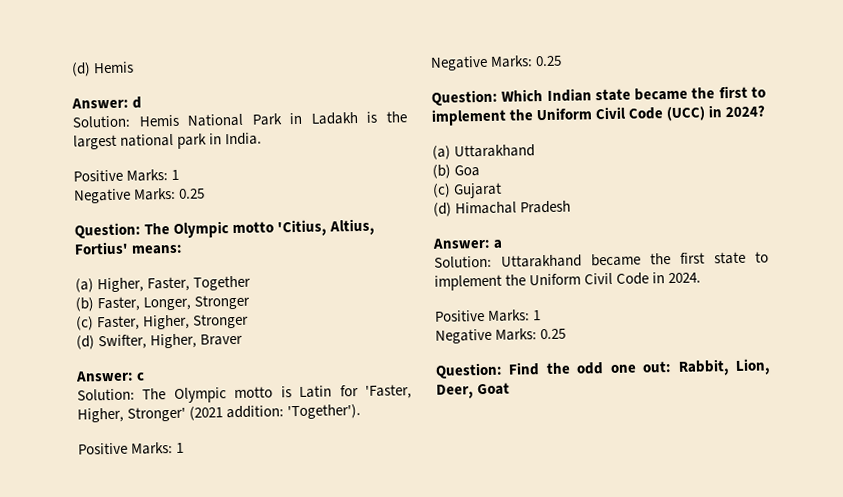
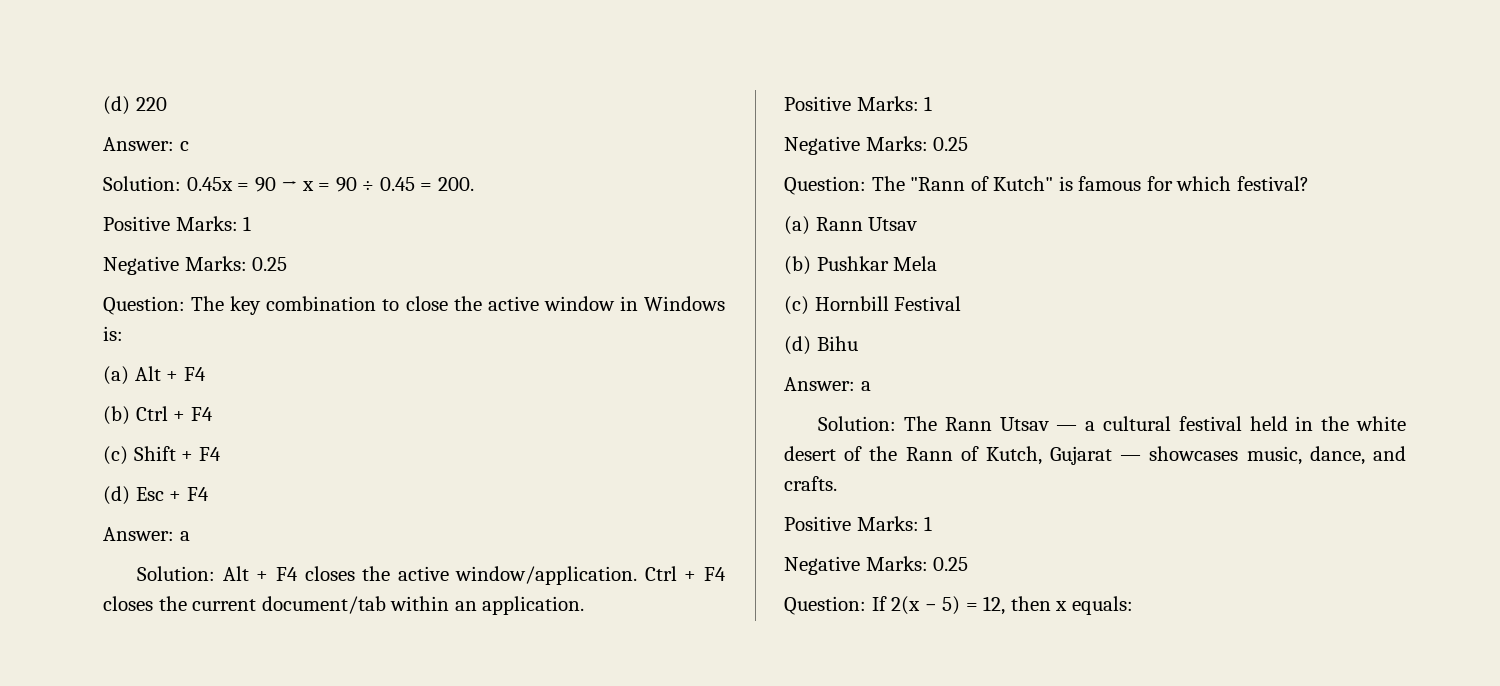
- (d) Hemis
- Answer: d
- Solution: Hemis National Park in Ladakh is the largest national park in India.
+ (d) 220
+ Answer: c
+ Solution: 0.45x = 90 → x = 90 ÷ 0.45 = 200.
  Positive Marks: 1
  Negative Marks: 0.25
- Question: The Olympic motto 'Citius, Altius, Fortius' means:
- (a) Higher, Faster, Together
- (b) Faster, Longer, Stronger
- (c) Faster, Higher, Stronger
- (d) Swifter, Higher, Braver
- Answer: c
- Solution: The Olympic motto is Latin for 'Faster, Higher, Stronger' (2021 addition: 'Together').
+ Question: The key combination to close the active window in Windows is:
+ (a) Alt + F4
+ (b) Ctrl + F4
+ (c) Shift + F4
+ (d) Esc + F4
+ Answer: a
+ Solution: Alt + F4 closes the active window/application. Ctrl + F4 closes the current document/tab within an application.
  Positive Marks: 1
  Negative Marks: 0.25
- Question: Which Indian state became the first to implement the Uniform Civil Code (UCC) in 2024?
- (a) Uttarakhand
- (b) Goa
- (c) Gujarat
- (d) Himachal Pradesh
+ Question: The "Rann of Kutch" is famous for which festival?
+ (a) Rann Utsav
+ (b) Pushkar Mela
+ (c) Hornbill Festival
+ (d) Bihu
  Answer: a
- Solution: Uttarakhand became the first state to implement the Uniform Civil Code in 2024.
+ Solution: The Rann Utsav — a cultural festival held in the white desert of the Rann of Kutch, Gujarat — showcases music, dance, and crafts.
  Positive Marks: 1
  Negative Marks: 0.25
- Question: Find the odd one out: Rabbit, Lion, Deer, Goat
+ Question: If 2(x − 5) = 12, then x equals:

